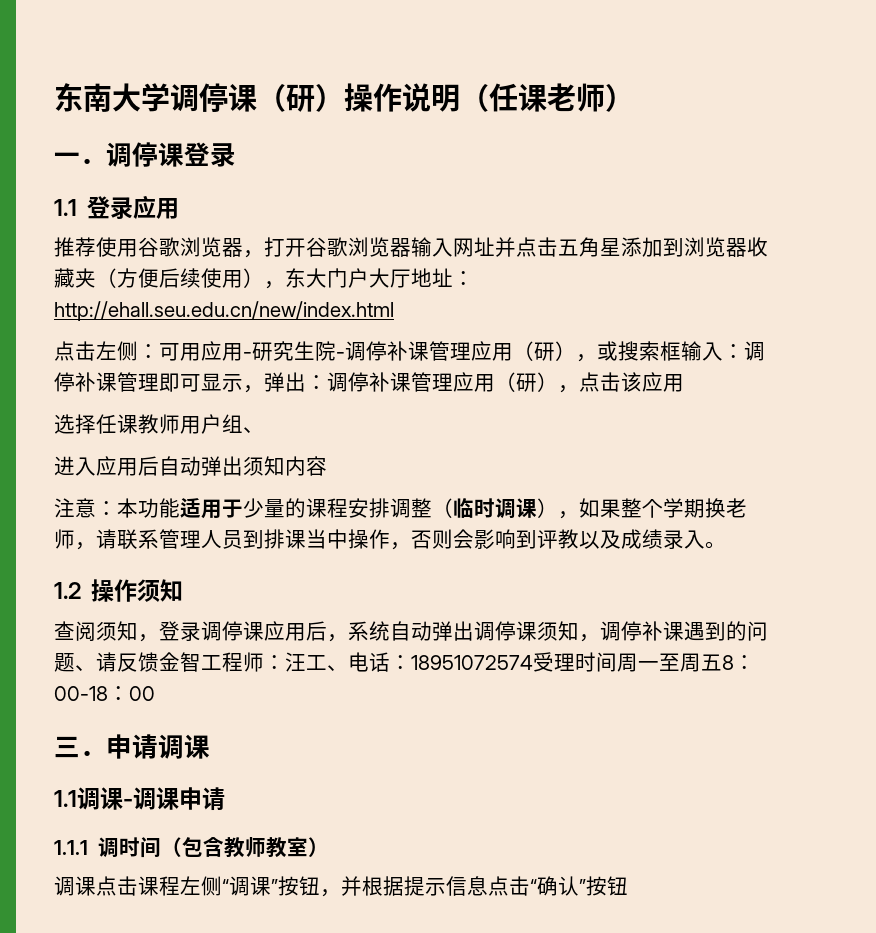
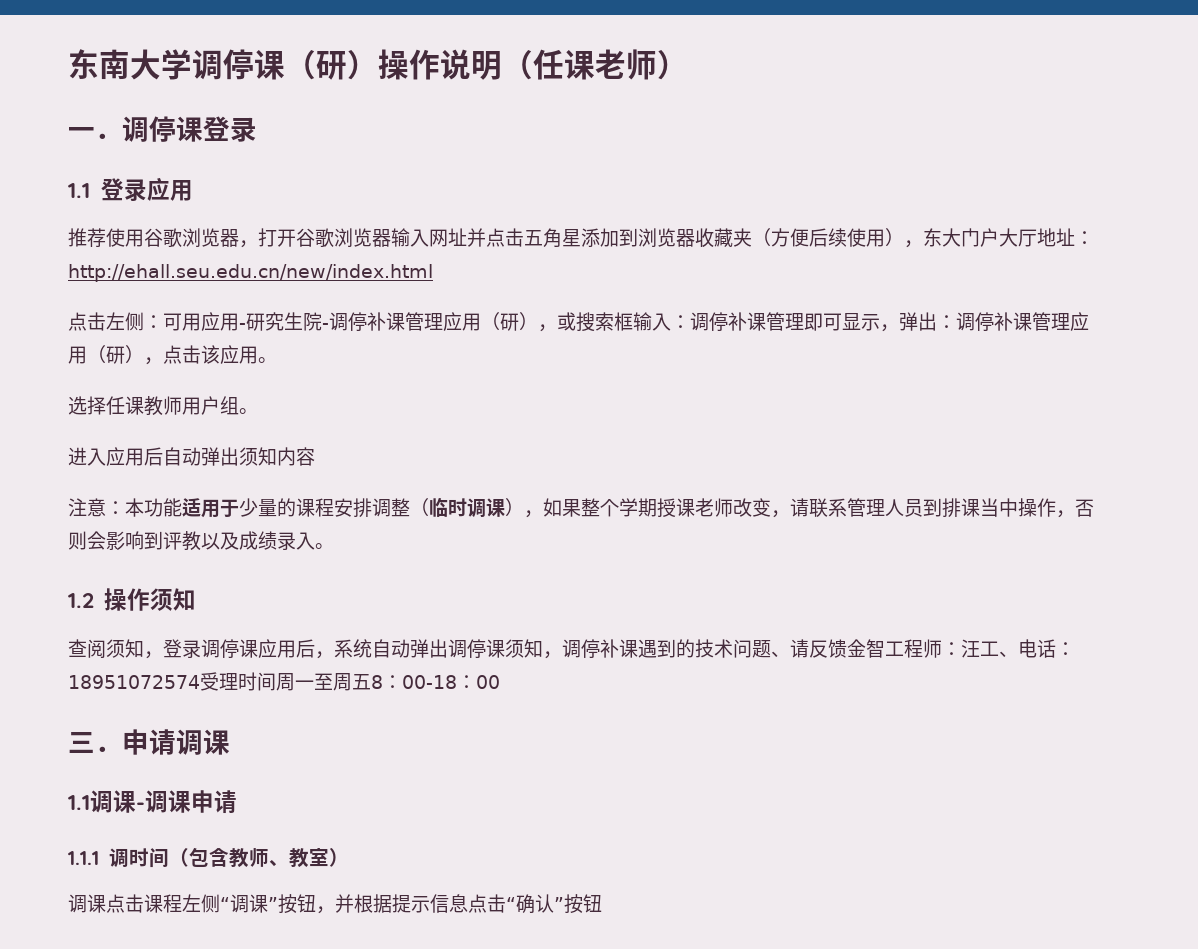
- 点击左侧：可用应用-研究生院-调停补课管理应用（研），或搜索框输入：调停补课管理即可显示，弹出：调停补课管理应用（研），点击该应用
+ 点击左侧：可用应用-研究生院-调停补课管理应用（研），或搜索框输入：调停补课管理即可显示，弹出：调停补课管理应用（研），点击该应用。
- 选择任课教师用户组、
+ 选择任课教师用户组。
- 注意：本功能适用于少量的课程安排调整（临时调课），如果整个学期换老师，请联系管理人员到排课当中操作，否则会影响到评教以及成绩录入。
+ 注意：本功能适用于少量的课程安排调整（临时调课），如果整个学期授课老师改变，请联系管理人员到排课当中操作，否则会影响到评教以及成绩录入。
- 查阅须知，登录调停课应用后，系统自动弹出调停课须知，调停补课遇到的问题、请反馈金智工程师：汪工、电话：18951072574受理时间周一至周五8：00-18：00
+ 查阅须知，登录调停课应用后，系统自动弹出调停课须知，调停补课遇到的技术问题、请反馈金智工程师：汪工、电话：18951072574受理时间周一至周五8：00-18：00
- 1.1.1调时间（包含教师教室）
+ 1.1.1调时间（包含教师、教室）

